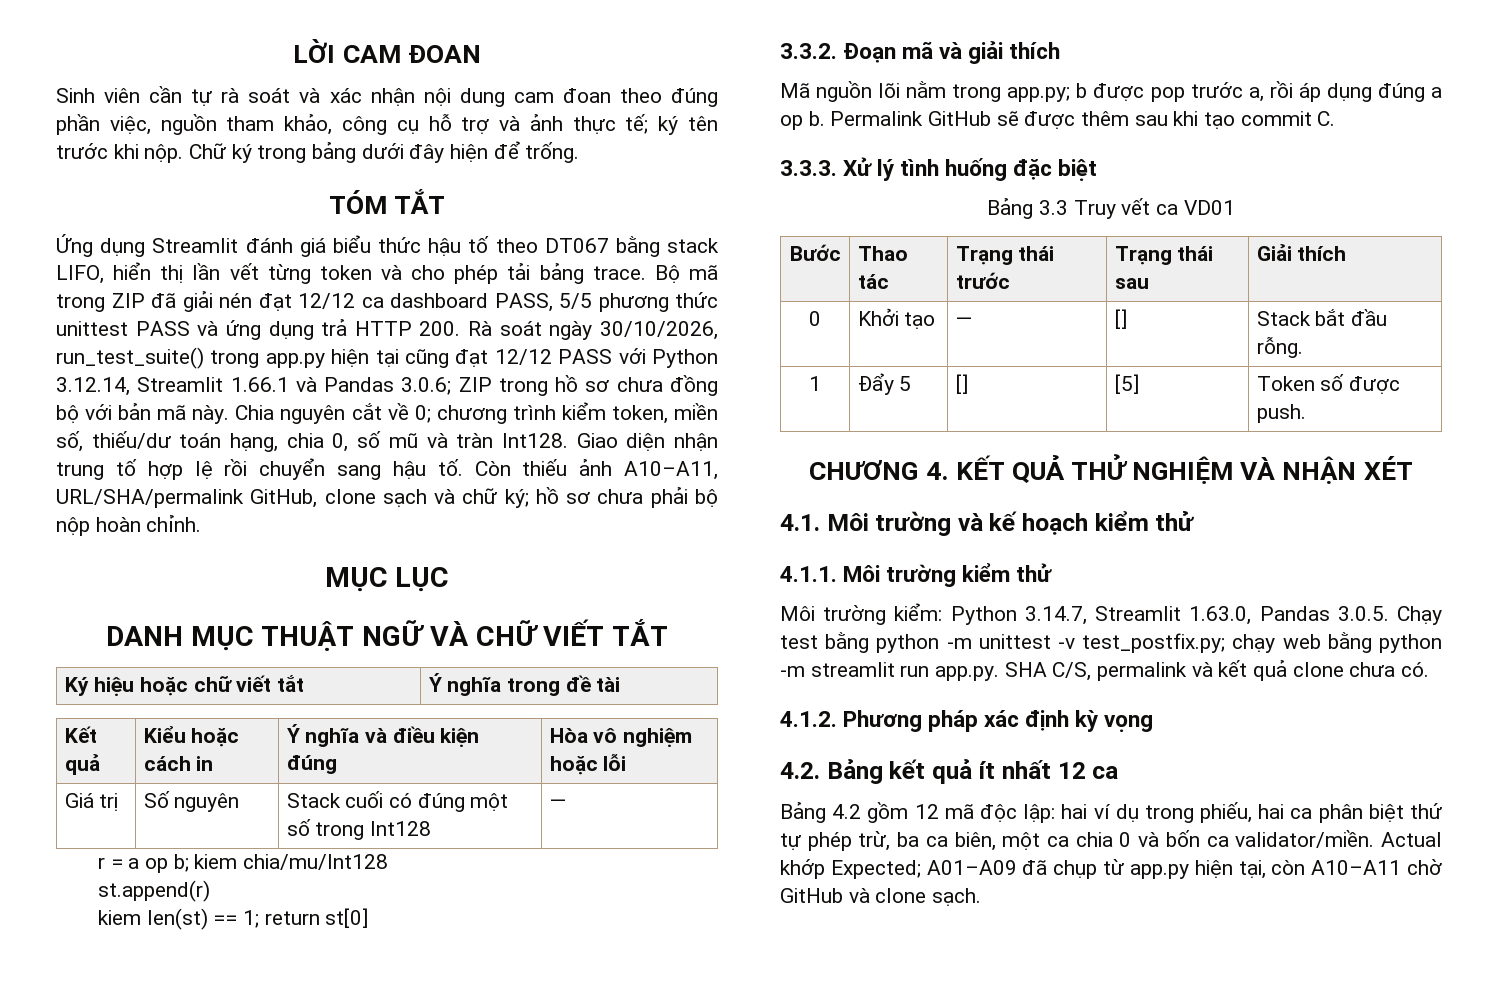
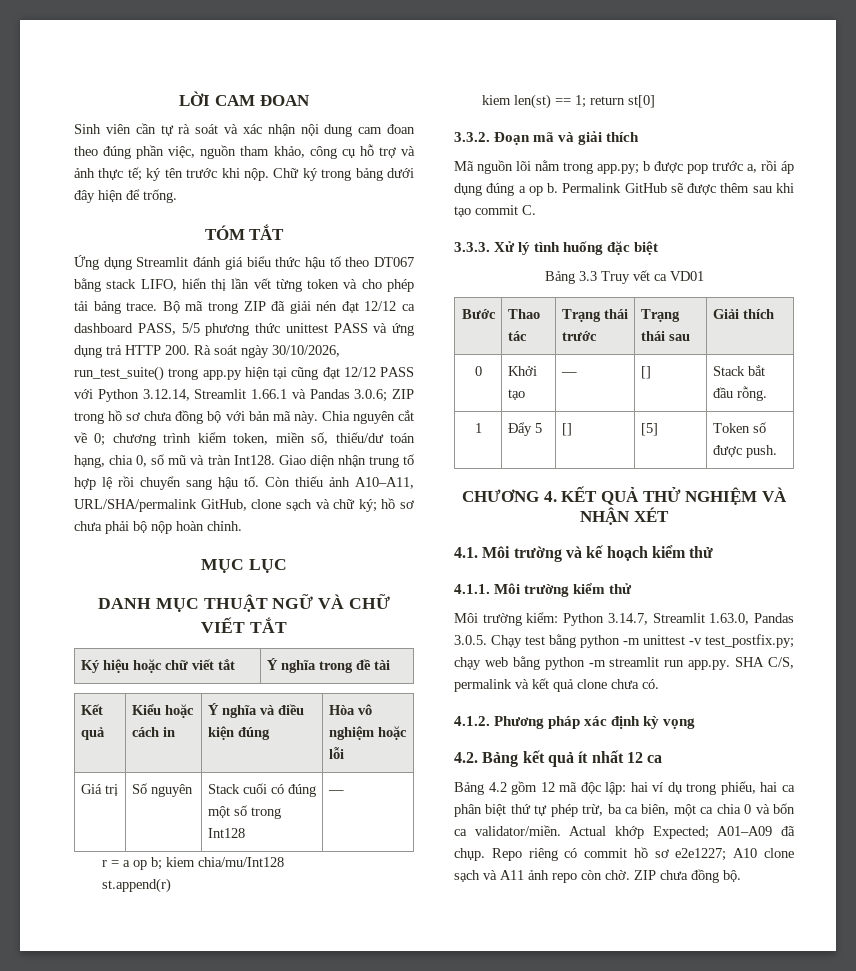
- Actual khớp Expected; A01–A09 đã chụp từ app.py hiện tại, còn A10–A11 chờ GitHub và clone sạch.
+ Actual khớp Expected; A01–A09 đã chụp. Repo riêng có commit hồ sơ e2e1227; A10 clone sạch và A11 ảnh repo còn chờ. ZIP chưa đồng bộ.

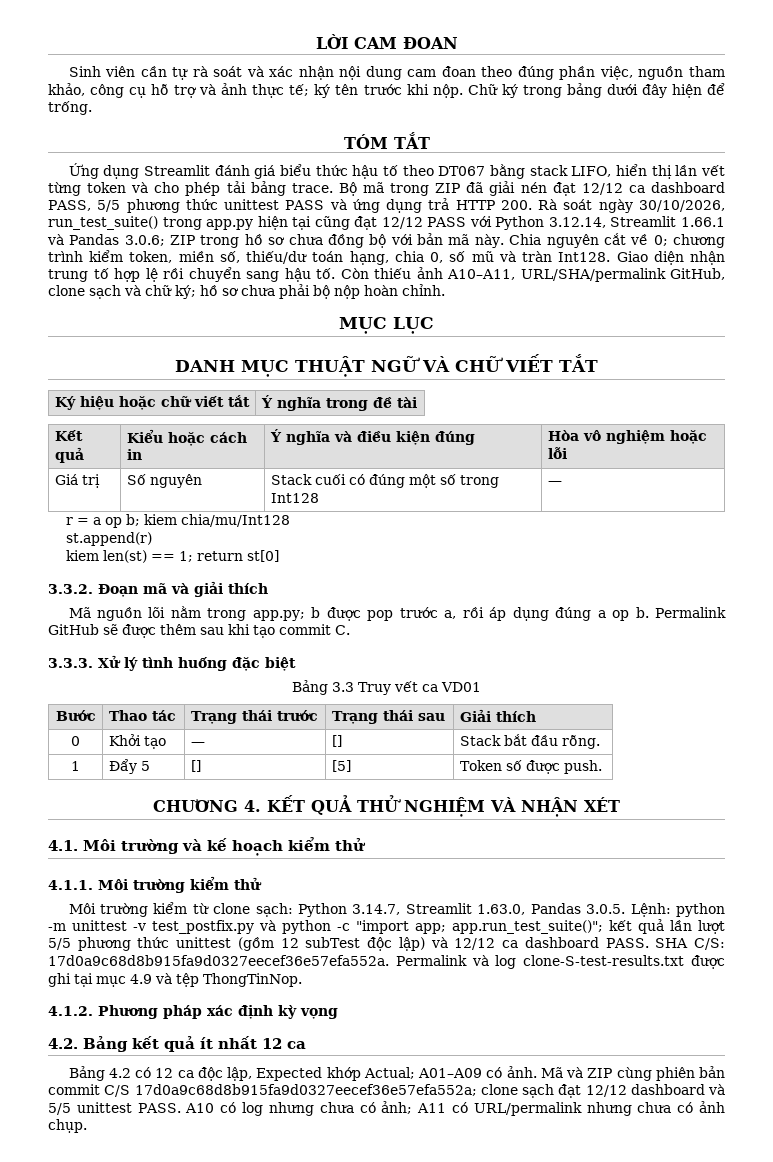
- Môi trường kiểm: Python 3.14.7, Streamlit 1.63.0, Pandas 3.0.5. Chạy test bằng python -m unittest -v test_postfix.py; chạy web bằng python -m streamlit run app.py. SHA C/S, permalink và kết quả clone chưa có.
+ Môi trường kiểm từ clone sạch: Python 3.14.7, Streamlit 1.63.0, Pandas 3.0.5. Lệnh: python -m unittest -v test_postfix.py và python -c "import app; app.run_test_suite()"; kết quả lần lượt 5/5 phương thức unittest (gồm 12 subTest độc lập) và 12/12 ca dashboard PASS. SHA C/S: 17d0a9c68d8b915fa9d0327eecef36e57efa552a. Permalink và log clone-S-test-results.txt được ghi tại mục 4.9 và tệp ThongTinNop.
- Bảng 4.2 gồm 12 mã độc lập: hai ví dụ trong phiếu, hai ca phân biệt thứ tự phép trừ, ba ca biên, một ca chia 0 và bốn ca validator/miền. Actual khớp Expected; A01–A09 đã chụp. Repo riêng có commit hồ sơ e2e1227; A10 clone sạch và A11 ảnh repo còn chờ. ZIP chưa đồng bộ.
+ Bảng 4.2 có 12 ca độc lập, Expected khớp Actual; A01–A09 có ảnh. Mã và ZIP cùng phiên bản commit C/S 17d0a9c68d8b915fa9d0327eecef36e57efa552a; clone sạch đạt 12/12 dashboard và 5/5 unittest PASS. A10 có log nhưng chưa có ảnh; A11 có URL/permalink nhưng chưa có ảnh chụp.

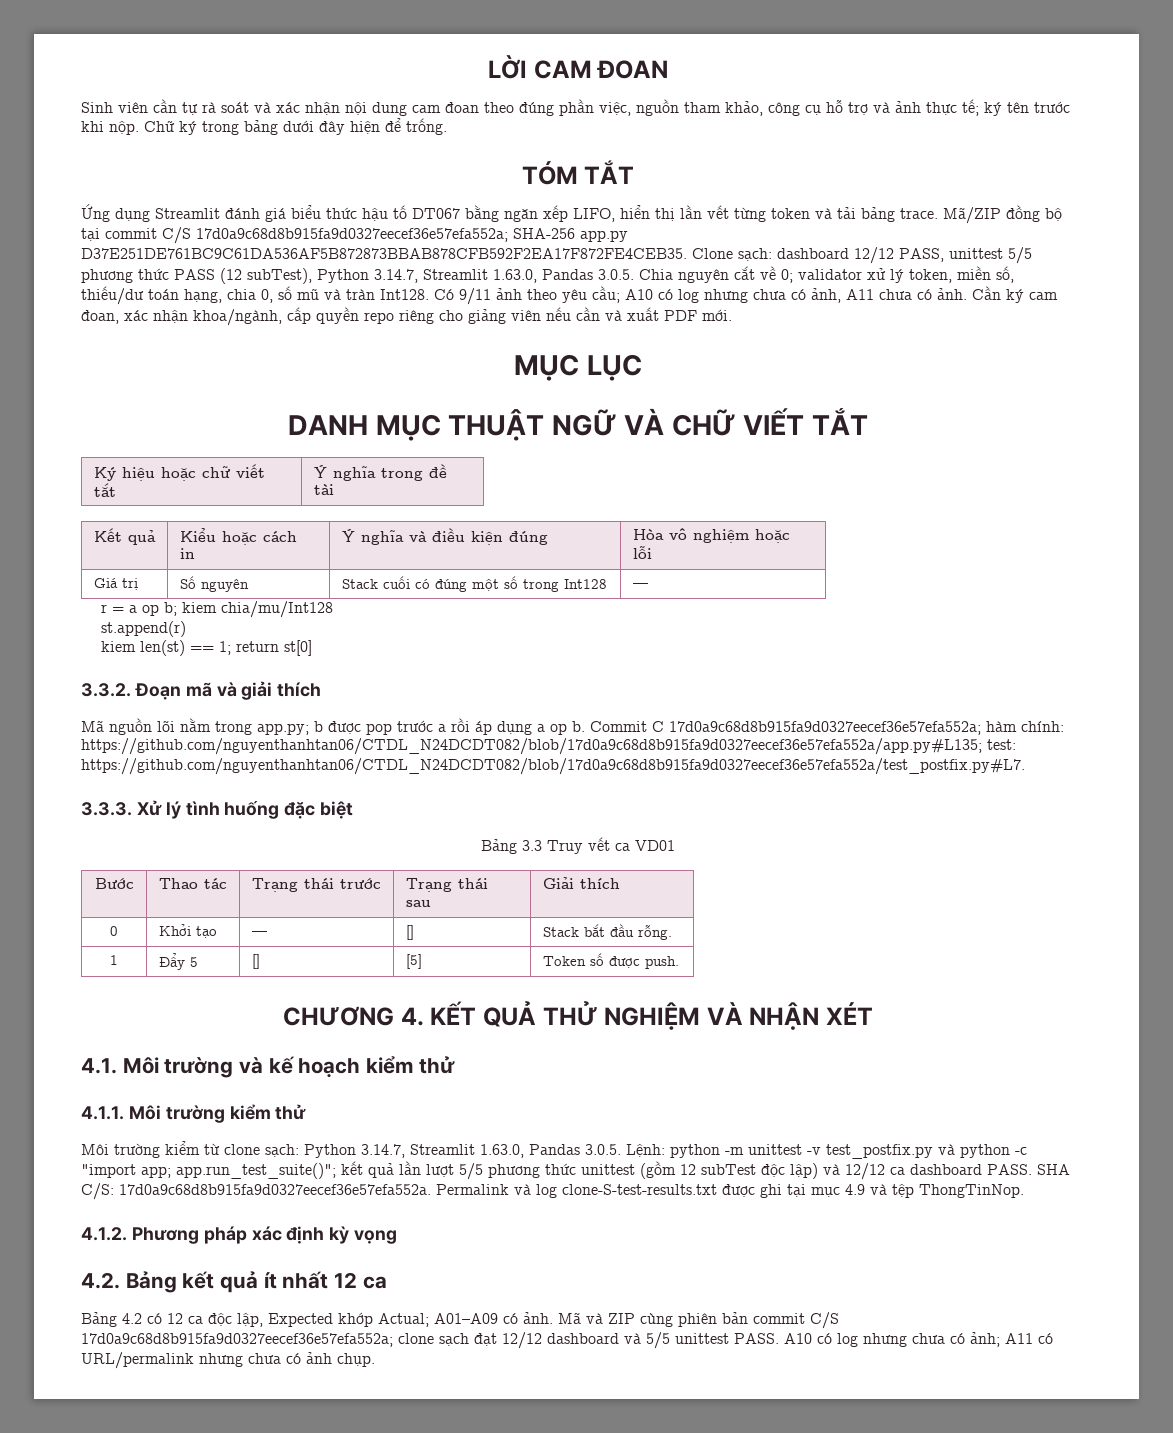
- Ứng dụng Streamlit đánh giá biểu thức hậu tố theo DT067 bằng stack LIFO, hiển thị lần vết từng token và cho phép tải bảng trace.
+ Ứng dụng Streamlit đánh giá biểu thức hậu tố DT067 bằng ngăn xếp LIFO, hiển thị lần vết từng token và tải bảng trace.
- Bộ mã trong ZIP đã giải nén đạt 12/12 ca dashboard PASS, 5/5 phương thức unittest PASS và ứng dụng trả HTTP 200. Rà soát ngày 30/10/2026, run_test_suite() trong app.py hiện tại cũng đạt 12/12 PASS với Python 3.12.14, Streamlit 1.66.1 và Pandas 3.0.6; ZIP trong hồ sơ chưa đồng bộ với bản mã này. Chia nguyên cắt về 0; chương trình kiểm token, miền số, thiếu/dư toán hạng, chia 0, số mũ và tràn Int128.
+ Mã/ZIP đồng bộ tại commit C/S 17d0a9c68d8b915fa9d0327eecef36e57efa552a; SHA-256 app.py D37E251DE761BC9C61DA536AF5B872873BBAB878CFB592F2EA17F872FE4CEB35. Clone sạch: dashboard 12/12 PASS, unittest 5/5 phương thức PASS (12 subTest), Python 3.14.7, Streamlit 1.63.0, Pandas 3.0.5. Chia nguyên cắt về 0; validator xử lý token, miền số, thiếu/dư toán hạng, chia 0, số mũ và tràn Int128.
- Giao diện nhận trung tố hợp lệ rồi chuyển sang hậu tố. Còn thiếu ảnh A10–A11, URL/SHA/permalink GitHub, clone sạch và chữ ký; hồ sơ chưa phải bộ nộp hoàn chỉnh.
+ Có 9/11 ảnh theo yêu cầu; A10 có log nhưng chưa có ảnh, A11 chưa có ảnh. Cần ký cam đoan, xác nhận khoa/ngành, cấp quyền repo riêng cho giảng viên nếu cần và xuất PDF mới.
- Mã nguồn lõi nằm trong app.py; b được pop trước a, rồi áp dụng đúng a op b.
+ Mã nguồn lõi nằm trong app.py; b được pop trước a rồi áp dụng a op b.
- Permalink GitHub sẽ được thêm sau khi tạo commit C.
+ Commit C 17d0a9c68d8b915fa9d0327eecef36e57efa552a; hàm chính: https://github.com/nguyenthanhtan06/CTDL_N24DCDT082/blob/17d0a9c68d8b915fa9d0327eecef36e57efa552a/app.py#L135; test: https://github.com/nguyenthanhtan06/CTDL_N24DCDT082/blob/17d0a9c68d8b915fa9d0327eecef36e57efa552a/test_postfix.py#L7.

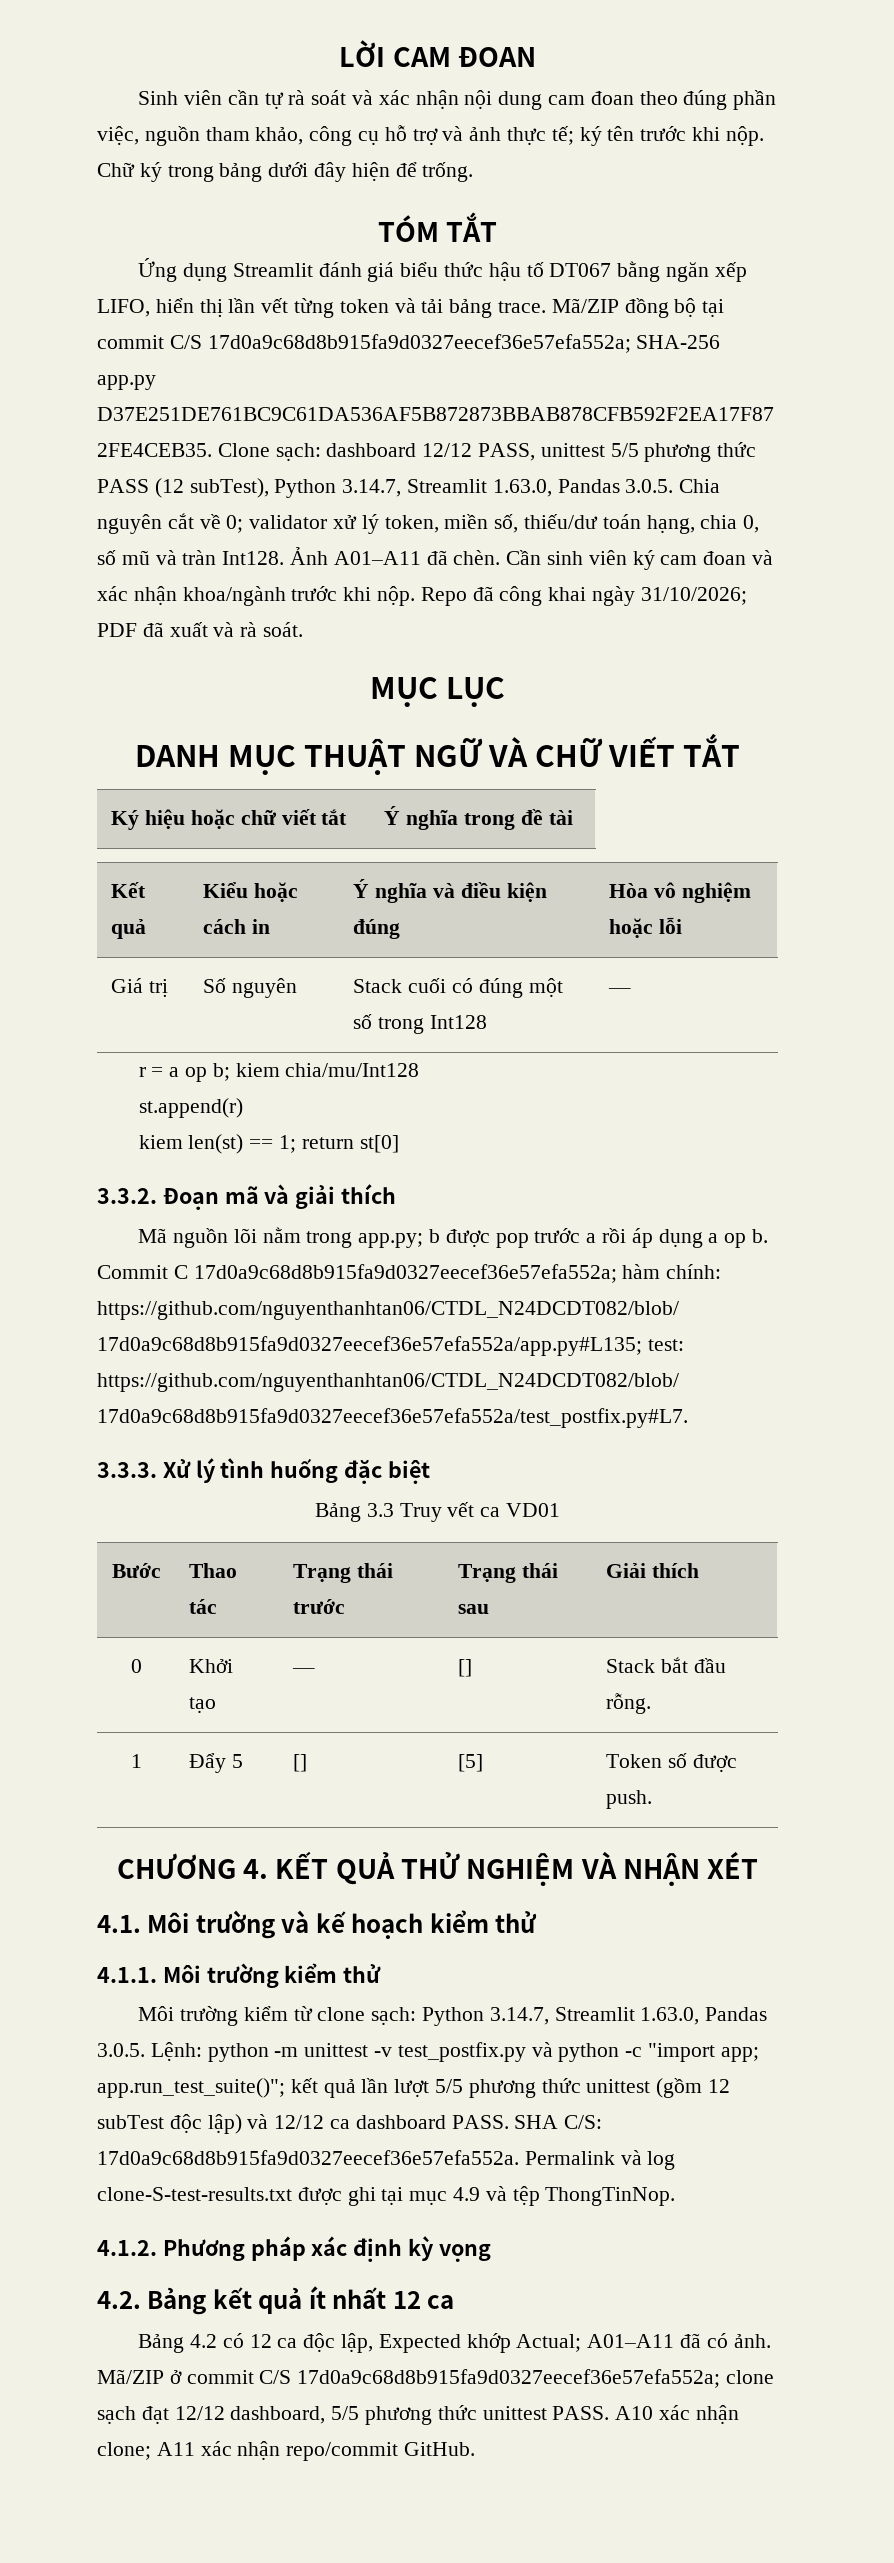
- Có 9/11 ảnh theo yêu cầu; A10 có log nhưng chưa có ảnh, A11 chưa có ảnh. Cần ký cam đoan, xác nhận khoa/ngành, cấp quyền repo riêng cho giảng viên nếu cần và xuất PDF mới.
+ Ảnh A01–A11 đã chèn. Cần sinh viên ký cam đoan và xác nhận khoa/ngành trước khi nộp. Repo đã công khai ngày 31/10/2026; PDF đã xuất và rà soát.
- Bảng 4.2 có 12 ca độc lập, Expected khớp Actual; A01–A09 có ảnh. Mã và ZIP cùng phiên bản commit C/S 17d0a9c68d8b915fa9d0327eecef36e57efa552a; clone sạch đạt 12/12 dashboard và 5/5 unittest PASS. A10 có log nhưng chưa có ảnh; A11 có URL/permalink nhưng chưa có ảnh chụp.
+ Bảng 4.2 có 12 ca độc lập, Expected khớp Actual; A01–A11 đã có ảnh. Mã/ZIP ở commit C/S 17d0a9c68d8b915fa9d0327eecef36e57efa552a; clone sạch đạt 12/12 dashboard, 5/5 phương thức unittest PASS. A10 xác nhận clone; A11 xác nhận repo/commit GitHub.

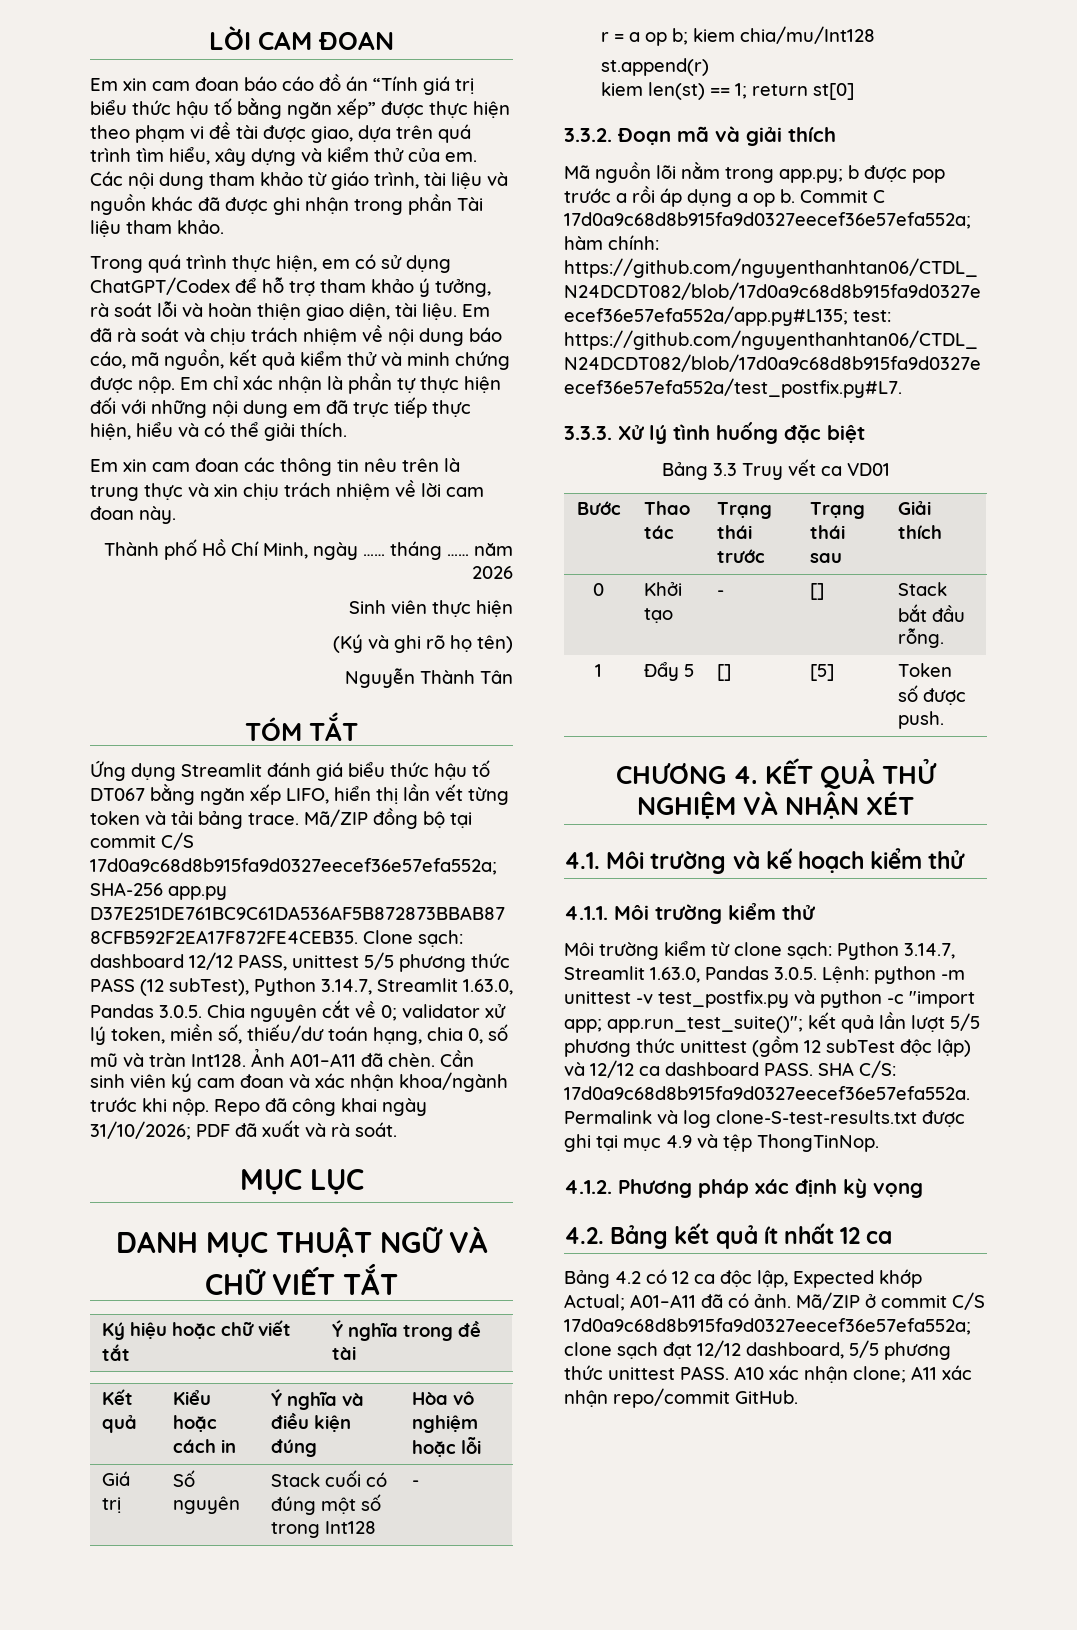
- Sinh viên cần tự rà soát và xác nhận nội dung cam đoan theo đúng phần việc, nguồn tham khảo, công cụ hỗ trợ và ảnh thực tế; ký tên trước khi nộp. Chữ ký trong bảng dưới đây hiện để trống.
+ Em xin cam đoan báo cáo đồ án “Tính giá trị biểu thức hậu tố bằng ngăn xếp” được thực hiện theo phạm vi đề tài được giao, dựa trên quá trình tìm hiểu, xây dựng và kiểm thử của em. Các nội dung tham khảo từ giáo trình, tài liệu và nguồn khác đã được ghi nhận trong phần Tài liệu tham khảo.
+ Trong quá trình thực hiện, em có sử dụng ChatGPT/Codex để hỗ trợ tham khảo ý tưởng, rà soát lỗi và hoàn thiện giao diện, tài liệu. Em đã rà soát và chịu trách nhiệm về nội dung báo cáo, mã nguồn, kết quả kiểm thử và minh chứng được nộp. Em chỉ xác nhận là phần tự thực hiện đối với những nội dung em đã trực tiếp thực hiện, hiểu và có thể giải thích.
+ Em xin cam đoan các thông tin nêu trên là trung thực và xin chịu trách nhiệm về lời cam đoan này.
+ Thành phố Hồ Chí Minh, ngày …… tháng …… năm 2026
+ Sinh viên thực hiện
+ (Ký và ghi rõ họ tên)
+ Nguyễn Thành Tân
- Giá trị | Số nguyên | Stack cuối có đúng một số trong Int128 | —
+ Giá trị | Số nguyên | Stack cuối có đúng một số trong Int128 | -
- 0 | Khởi tạo | — | [] | Stack bắt đầu rỗng.
+ 0 | Khởi tạo | - | [] | Stack bắt đầu rỗng.

